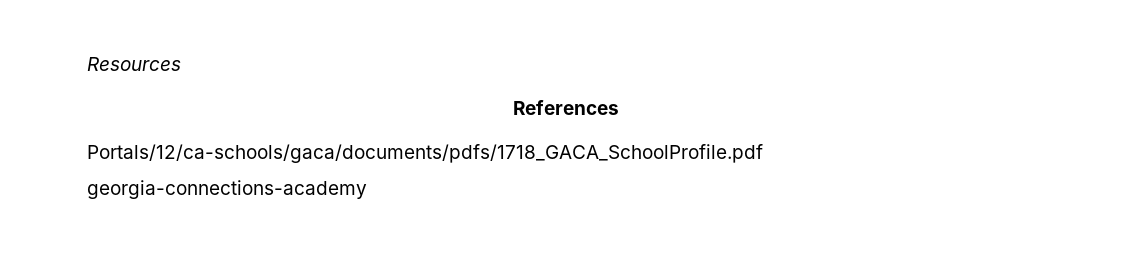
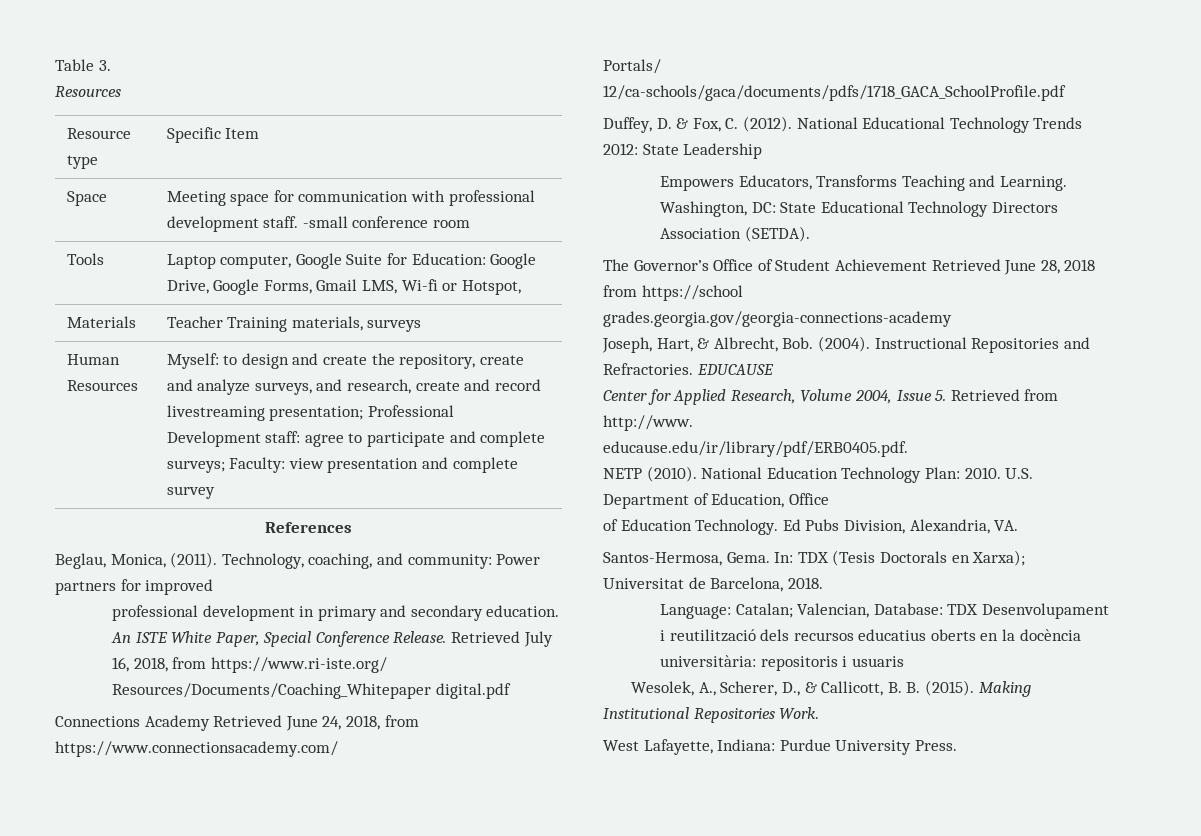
+ Table 3.
  Resources
+ Resource type | Specific Item
+ Space | Meeting space for communication with professional development staff. -small conference room
+ Tools | Laptop computer, Google Suite for Education: Google Drive, Google Forms, Gmail LMS, Wi-fi or Hotspot,
+ Materials | Teacher Training materials, surveys
+ Human Resources | Myself: to design and create the repository, create and analyze surveys, and research, create and record livestreaming presentation; Professional Development staff: agree to participate and complete surveys; Faculty: view presentation and complete survey
  References
- Portals/12/ca-schools/gaca/documents/pdfs/1718_GACA_SchoolProfile.pdf
- georgia-connections-academy
+ Beglau, Monica, (2011). Technology, coaching, and community: Power partners for improved
+ professional development in primary and secondary education. An ISTE White Paper, Special Conference Release. Retrieved July 16, 2018, from https://www.ri-iste.org/ Resources/Documents/Coaching_Whitepaper digital.pdf
+ Connections Academy Retrieved June 24, 2018, from https://www.connectionsacademy.com/
+ Portals/ 12/ca-schools/gaca/documents/pdfs/1718_GACA_SchoolProfile.pdf
+ Duffey, D. & Fox, C. (2012). National Educational Technology Trends 2012: State Leadership
+ Empowers Educators, Transforms Teaching and Learning. Washington, DC: State Educational Technology Directors Association (SETDA).
+ The Governor’s Office of Student Achievement Retrieved June 28, 2018 from https://school
+ grades.georgia.gov/georgia-connections-academy
+ Joseph, Hart, & Albrecht, Bob. (2004). Instructional Repositories and Refractories. EDUCAUSE
+ Center for Applied Research, Volume 2004, Issue 5. Retrieved from http://www.
+ educause.edu/ir/library/pdf/ERB0405.pdf.
+ NETP (2010). National Education Technology Plan: 2010. U.S. Department of Education, Office
+ of Education Technology. Ed Pubs Division, Alexandria, VA.
+ Santos-Hermosa, Gema. In: TDX (Tesis Doctorals en Xarxa); Universitat de Barcelona, 2018.
+ Language: Catalan; Valencian, Database: TDX Desenvolupament i reutilització dels recursos educatius oberts en la docència universitària: repositoris i usuaris
+ Wesolek, A., Scherer, D., & Callicott, B. B. (2015). Making Institutional Repositories Work.
+ West Lafayette, Indiana: Purdue University Press.

